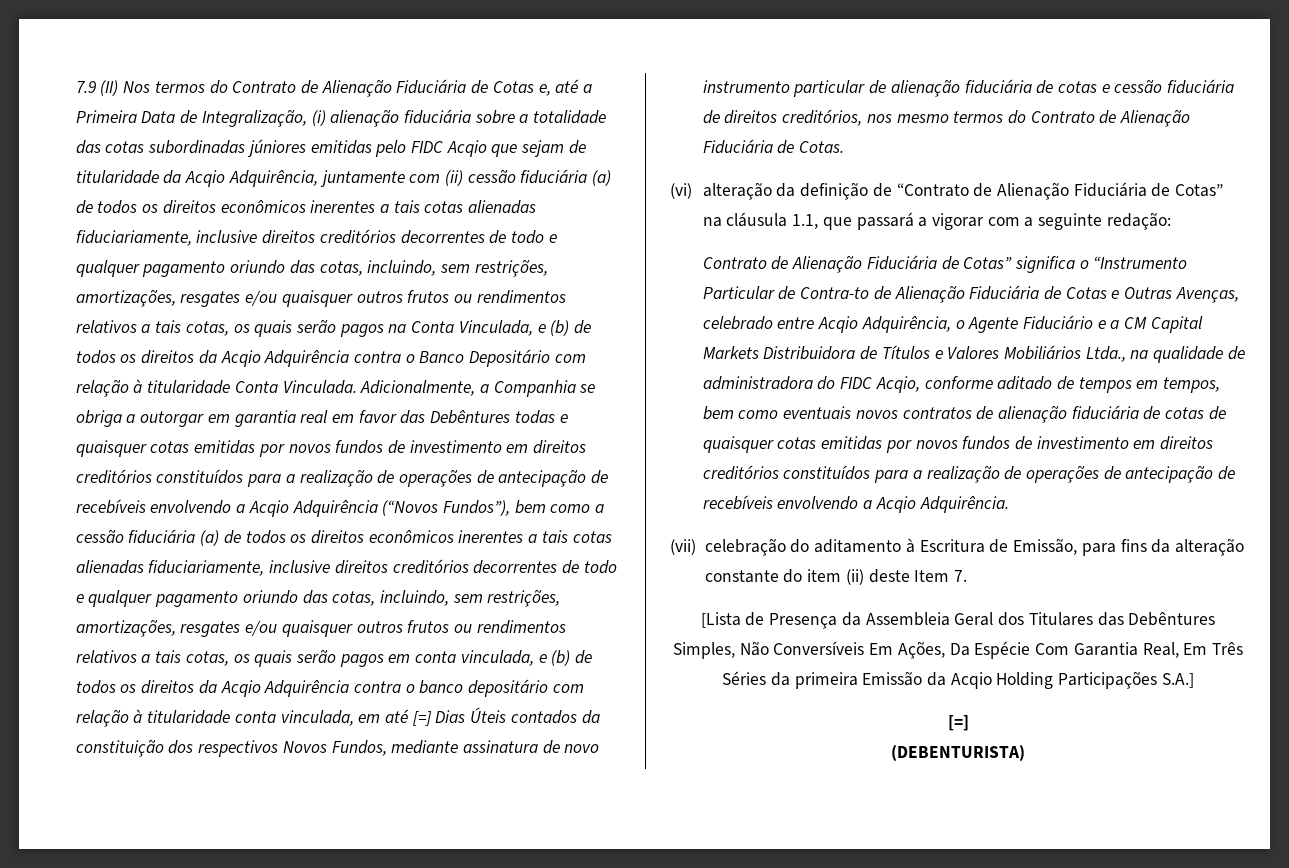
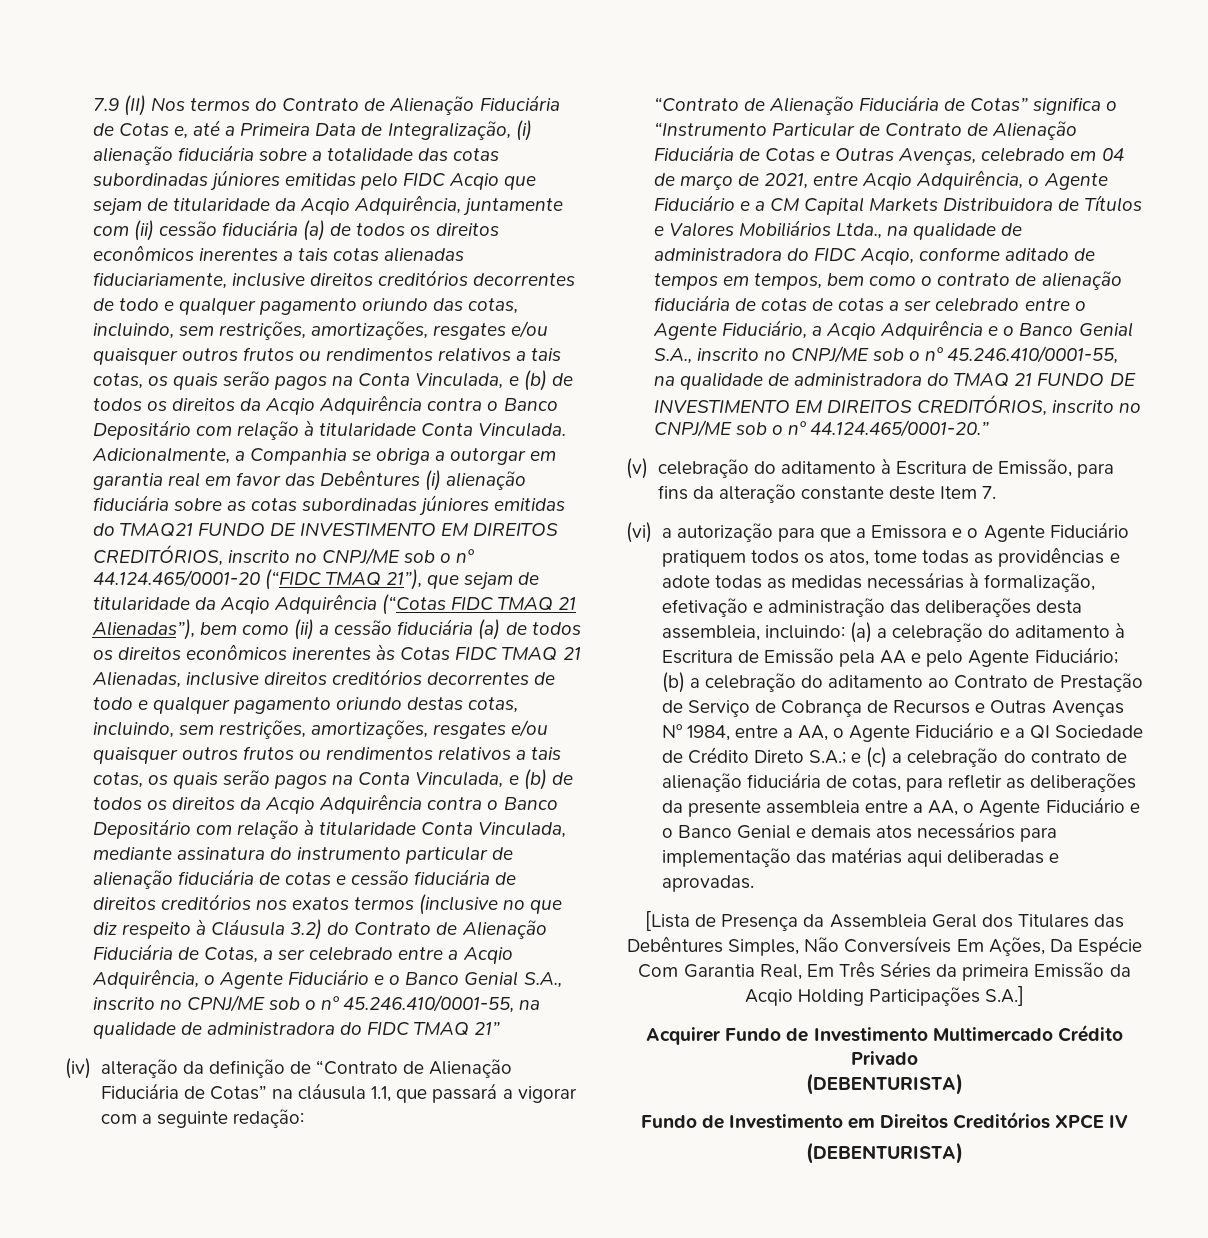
- Adicionalmente, a Companhia se obriga a outorgar em garantia real em favor das Debêntures todas e quaisquer cotas emitidas por novos fundos de investimento em direitos creditórios constituídos para a realização de operações de antecipação de recebíveis envolvendo a Acqio Adquirência (“Novos Fundos”), bem como a cessão fiduciária (a) de todos os direitos econômicos inerentes a tais cotas alienadas fiduciariamente, inclusive direitos creditórios decorrentes de todo e qualquer pagamento oriundo das cotas, incluindo, sem restrições, amortizações, resgates e/ou quaisquer outros frutos ou rendimentos relativos a tais cotas, os quais serão pagos em conta vinculada, e (b) de todos os direitos da Acqio Adquirência contra o banco depositário com relação à titularidade conta vinculada, em até [=] Dias Úteis contados da constituição dos respectivos Novos Fundos, mediante assinatura de novo instrumento particular de alienação fiduciária de cotas e cessão fiduciária de direitos creditórios, nos mesmo termos do Contrato de Alienação Fiduciária de Cotas.
- (vi) alteração da definição de “Contrato de Alienação Fiduciária de Cotas” na cláusula 1.1, que passará a vigorar com a seguinte redação:
+ Adicionalmente, a Companhia se obriga a outorgar em garantia real em favor das Debêntures (i) alienação fiduciária sobre as cotas subordinadas júniores emitidas do TMAQ21 FUNDO DE INVESTIMENTO EM DIREITOS CREDITÓRIOS, inscrito no CNPJ/ME sob o nº 44.124.465/0001-20 (“FIDC TMAQ 21”), que sejam de titularidade da Acqio Adquirência (“Cotas FIDC TMAQ 21 Alienadas”), bem como (ii) a cessão fiduciária (a) de todos os direitos econômicos inerentes às Cotas FIDC TMAQ 21 Alienadas, inclusive direitos creditórios decorrentes de todo e qualquer pagamento oriundo destas cotas, incluindo, sem restrições, amortizações, resgates e/ou quaisquer outros frutos ou rendimentos relativos a tais cotas, os quais serão pagos na Conta Vinculada, e (b) de todos os direitos da Acqio Adquirência contra o Banco Depositário com relação à titularidade Conta Vinculada, mediante assinatura do instrumento particular de alienação fiduciária de cotas e cessão fiduciária de direitos creditórios nos exatos termos (inclusive no que diz respeito à Cláusula 3.2) do Contrato de Alienação Fiduciária de Cotas, a ser celebrado entre a Acqio Adquirência, o Agente Fiduciário e o Banco Genial S.A., inscrito no CPNJ/ME sob o nº 45.246.410/0001-55, na qualidade de administradora do FIDC TMAQ 21”
+ (iv) alteração da definição de “Contrato de Alienação Fiduciária de Cotas” na cláusula 1.1, que passará a vigorar com a seguinte redação:
- Contrato de Alienação Fiduciária de Cotas” significa o “Instrumento Particular de Contra-to de Alienação Fiduciária de Cotas e Outras Avenças, celebrado entre Acqio Adquirência, o Agente Fiduciário e a CM Capital Markets Distribuidora de Títulos e Valores Mobiliários Ltda., na qualidade de administradora do FIDC Acqio, conforme aditado de tempos em tempos, bem como eventuais novos contratos de alienação fiduciária de cotas de quaisquer cotas emitidas por novos fundos de investimento em direitos creditórios constituídos para a realização de operações de antecipação de recebíveis envolvendo a Acqio Adquirência.
- (vii) celebração do aditamento à Escritura de Emissão, para fins da alteração constante do item (ii) deste Item 7.
+ “Contrato de Alienação Fiduciária de Cotas” significa o “Instrumento Particular de Contrato de Alienação Fiduciária de Cotas e Outras Avenças, celebrado em 04 de março de 2021, entre Acqio Adquirência, o Agente Fiduciário e a CM Capital Markets Distribuidora de Títulos e Valores Mobiliários Ltda., na qualidade de administradora do FIDC Acqio, conforme aditado de tempos em tempos, bem como o contrato de alienação fiduciária de cotas de cotas a ser celebrado entre o Agente Fiduciário, a Acqio Adquirência e o Banco Genial S.A., inscrito no CNPJ/ME sob o nº 45.246.410/0001-55, na qualidade de administradora do TMAQ 21 FUNDO DE INVESTIMENTO EM DIREITOS CREDITÓRIOS, inscrito no CNPJ/ME sob o nº 44.124.465/0001-20.”
+ (v) celebração do aditamento à Escritura de Emissão, para fins da alteração constante deste Item 7.
+ (vi) a autorização para que a Emissora e o Agente Fiduciário pratiquem todos os atos, tome todas as providências e adote todas as medidas necessárias à formalização, efetivação e administração das deliberações desta assembleia, incluindo: (a) a celebração do aditamento à Escritura de Emissão pela AA e pelo Agente Fiduciário; (b) a celebração do aditamento ao Contrato de Prestação de Serviço de Cobrança de Recursos e Outras Avenças Nº 1984, entre a AA, o Agente Fiduciário e a QI Sociedade de Crédito Direto S.A.; e (c) a celebração do contrato de alienação fiduciária de cotas, para refletir as deliberações da presente assembleia entre a AA, o Agente Fiduciário e o Banco Genial e demais atos necessários para implementação das matérias aqui deliberadas e aprovadas.
  [Lista de Presença da Assembleia Geral dos Titulares das Debêntures Simples, Não Conversíveis Em Ações, Da Espécie Com Garantia Real, Em Três Séries da primeira Emissão da Acqio Holding Participações S.A.]
- [=]
+ Acquirer Fundo de Investimento Multimercado Crédito Privado
+ (DEBENTURISTA)
+ Fundo de Investimento em Direitos Creditórios XPCE IV

